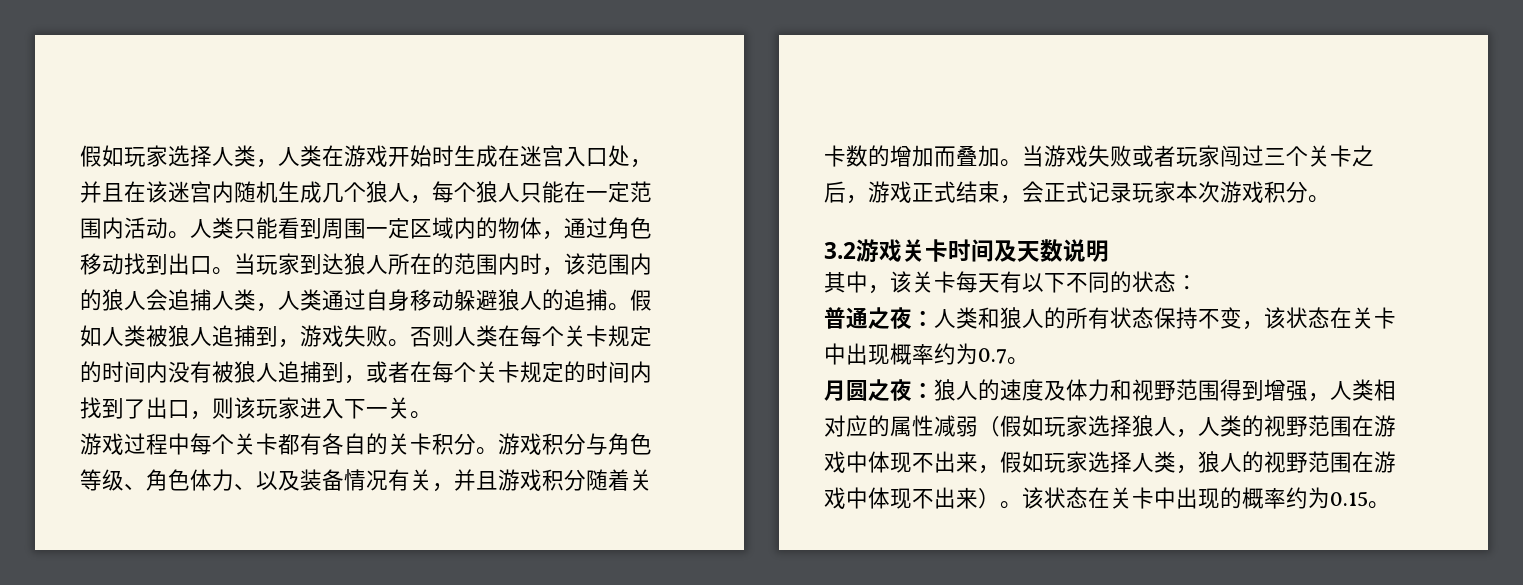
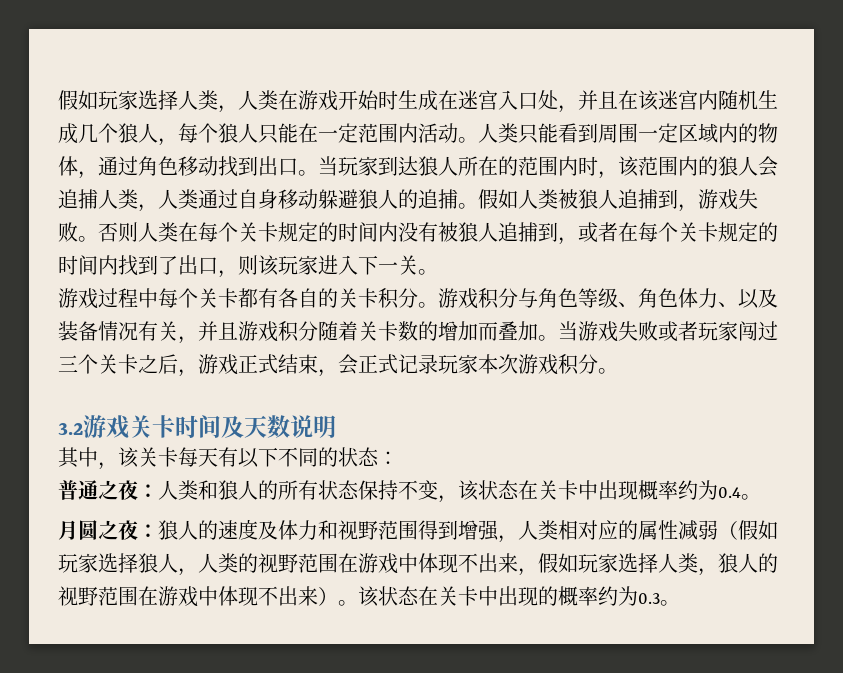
- 普通之夜：人类和狼人的所有状态保持不变，该状态在关卡中出现概率约为0.7。
+ 普通之夜：人类和狼人的所有状态保持不变，该状态在关卡中出现概率约为0.4。
- 该状态在关卡中出现的概率约为0.15。
+ 该状态在关卡中出现的概率约为0.3。

